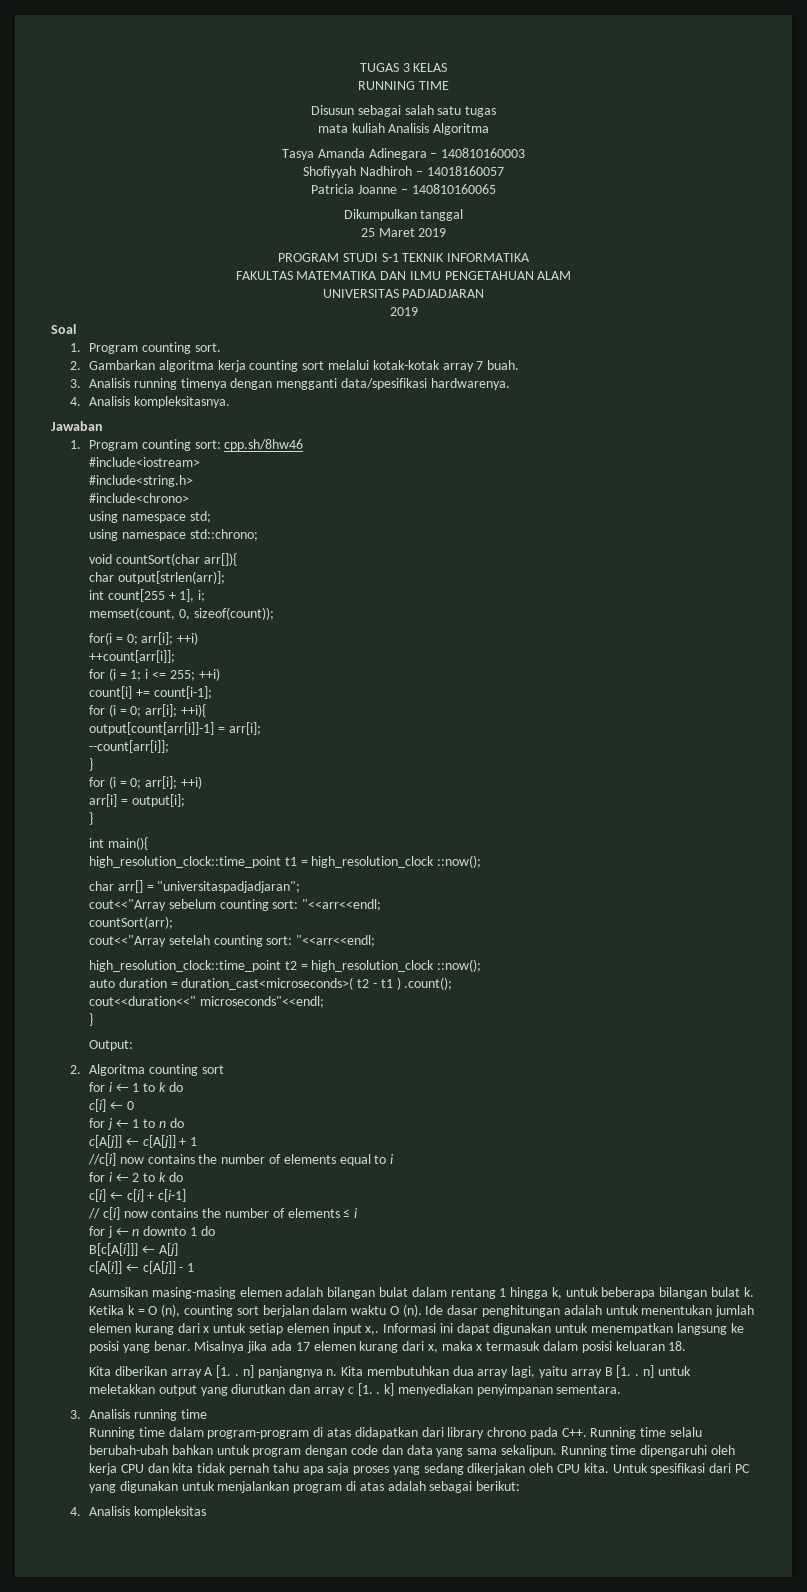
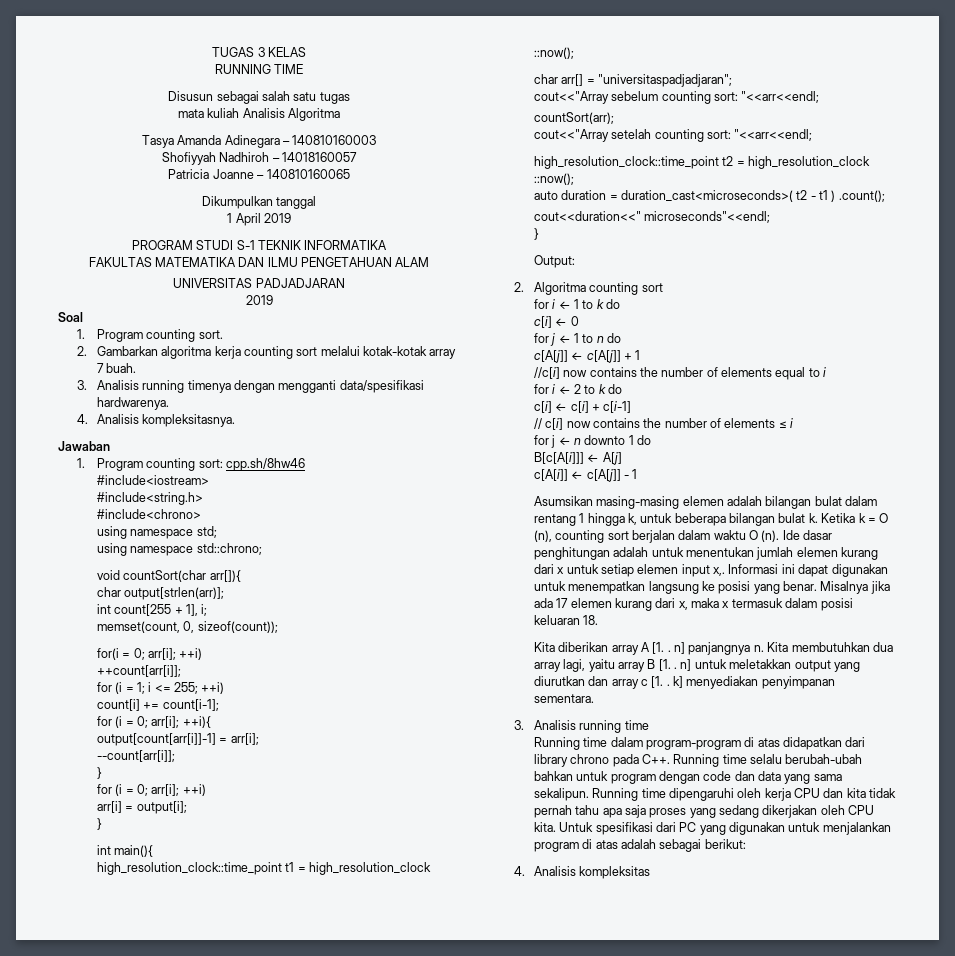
- 25 Maret 2019
+ 1 April 2019

